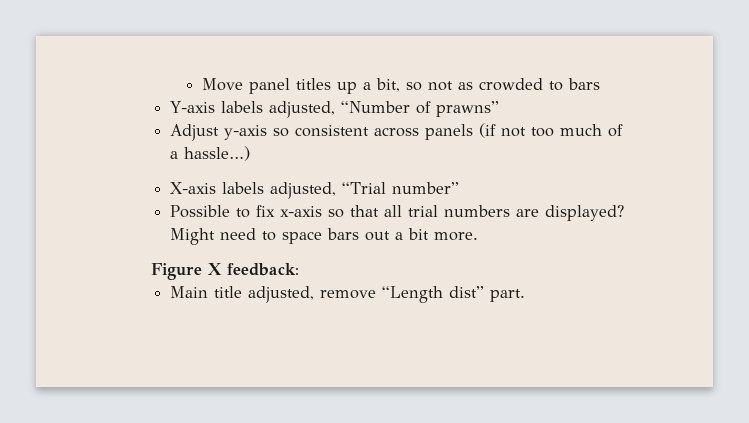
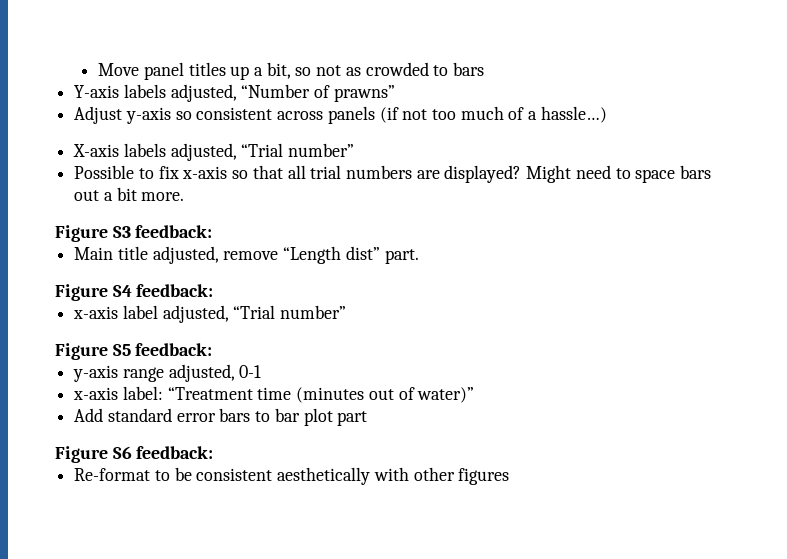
- Figure X feedback:
+ Figure S3 feedback:
+ Figure S4 feedback:
+ x-axis label adjusted, “Trial number”
+ Figure S5 feedback:
+ y-axis range adjusted, 0-1
+ x-axis label: “Treatment time (minutes out of water)”
+ Add standard error bars to bar plot part
+ Figure S6 feedback:
+ Re-format to be consistent aesthetically with other figures

